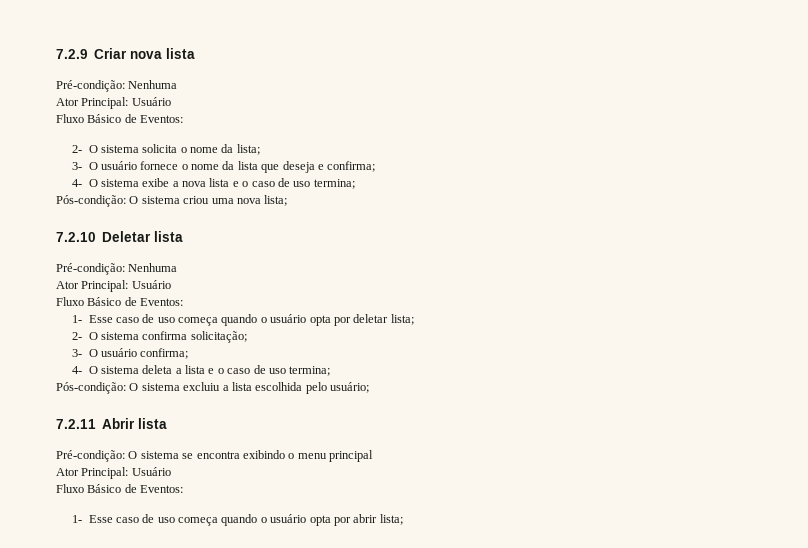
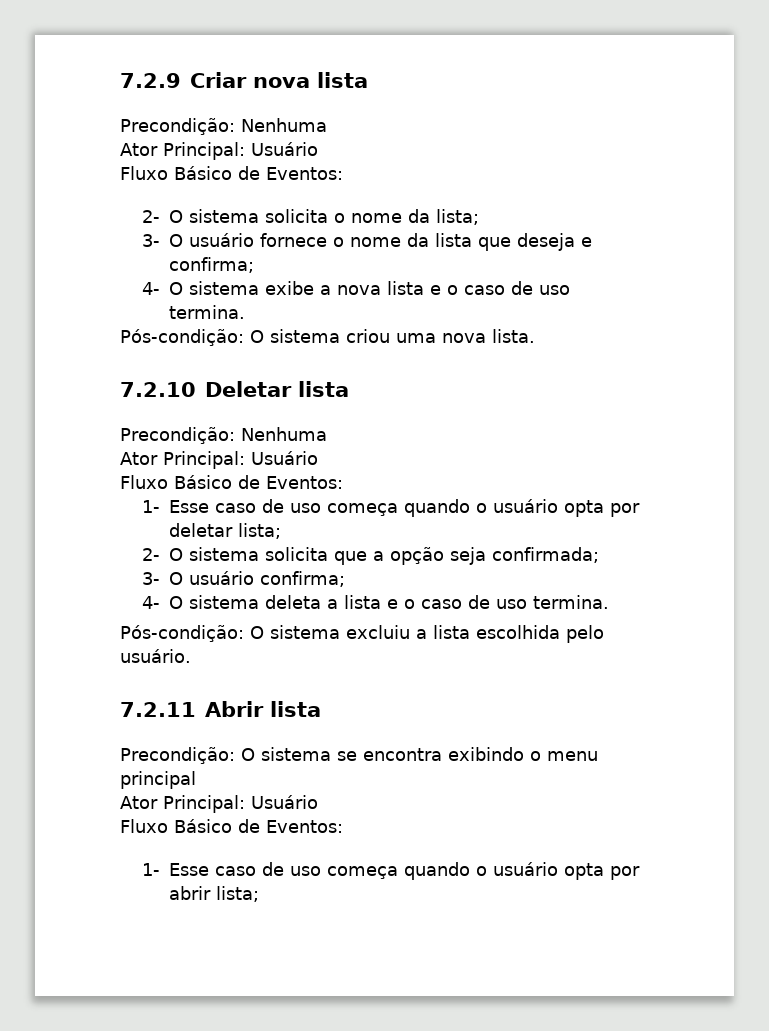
  7.2.9 Criar nova lista
- Pré-condição: Nenhuma
+ Precondição: Nenhuma
- 4- O sistema exibe a nova lista e o caso de uso termina;
+ 4- O sistema exibe a nova lista e o caso de uso termina.
- Pós-condição: O sistema criou uma nova lista;
+ Pós-condição: O sistema criou uma nova lista.
  7.2.10 Deletar lista
- Pré-condição: Nenhuma
+ Precondição: Nenhuma
- 2- O sistema confirma solicitação;
+ 2- O sistema solicita que a opção seja confirmada;
- 4- O sistema deleta a lista e o caso de uso termina;
+ 4- O sistema deleta a lista e o caso de uso termina.
- Pós-condição: O sistema excluiu a lista escolhida pelo usuário;
+ Pós-condição: O sistema excluiu a lista escolhida pelo usuário.
- Pré-condição: O sistema se encontra exibindo o menu principal
+ Precondição: O sistema se encontra exibindo o menu principal

